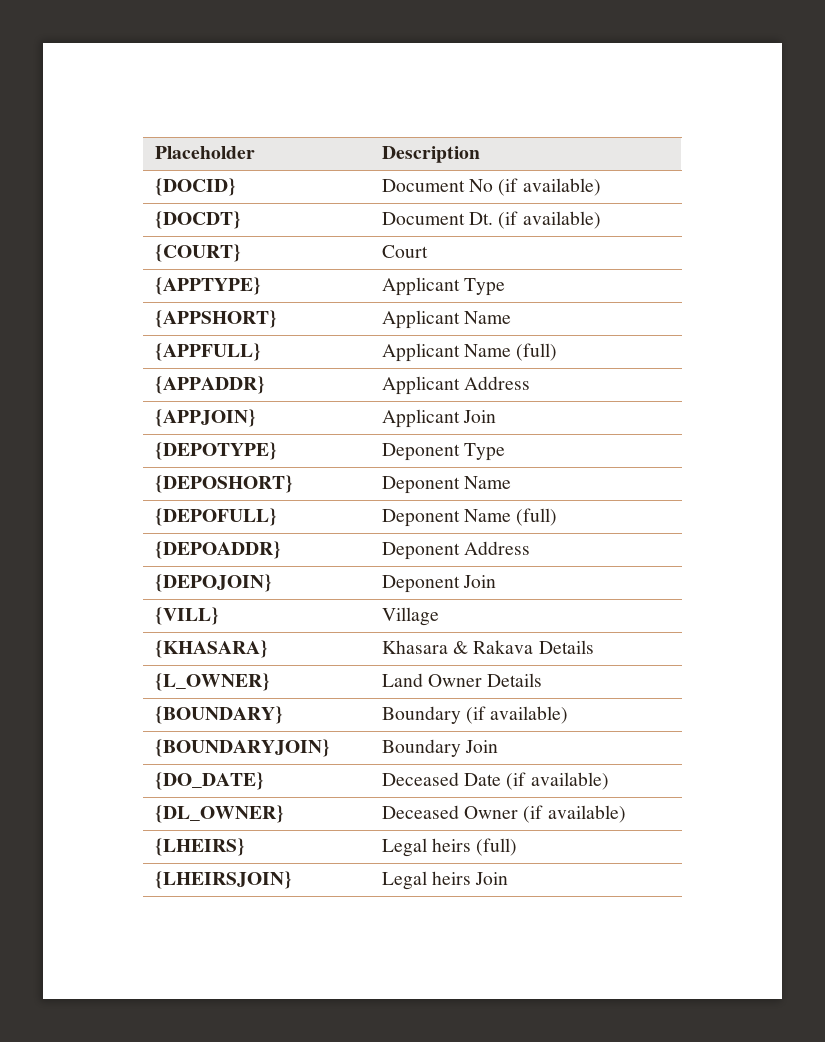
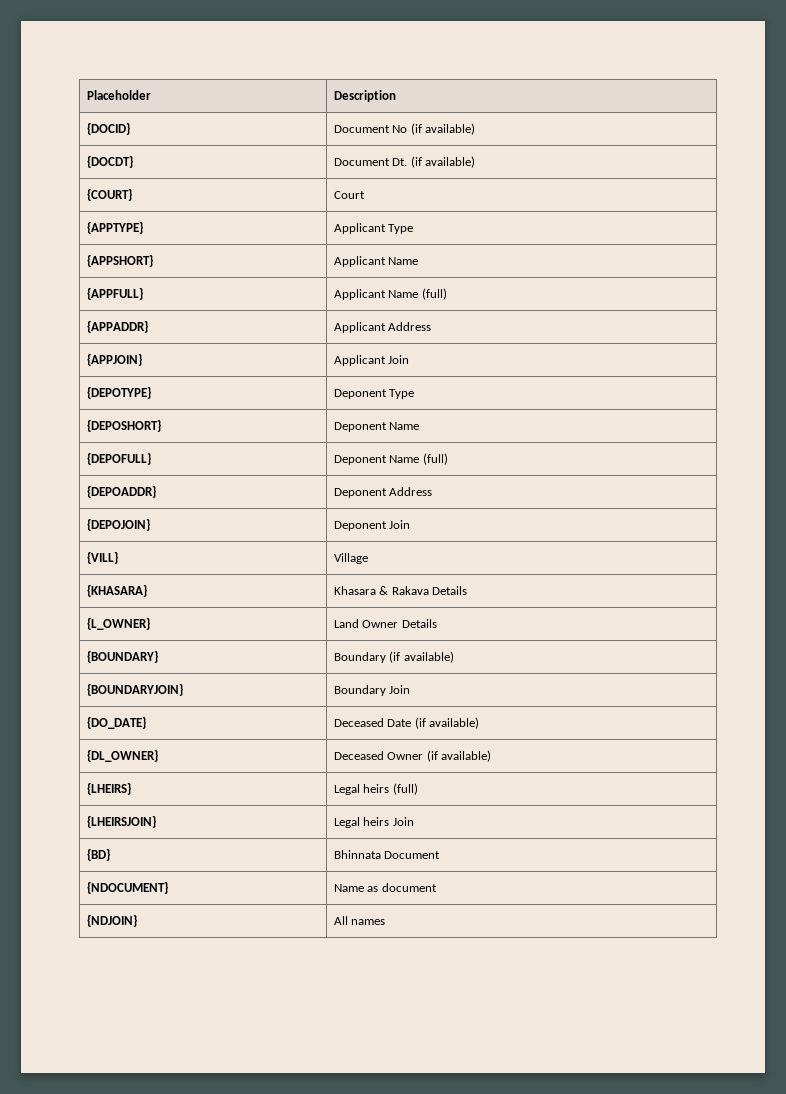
+ {BD} | Bhinnata Document
+ {NDOCUMENT} | Name as document
+ {NDJOIN} | All names

